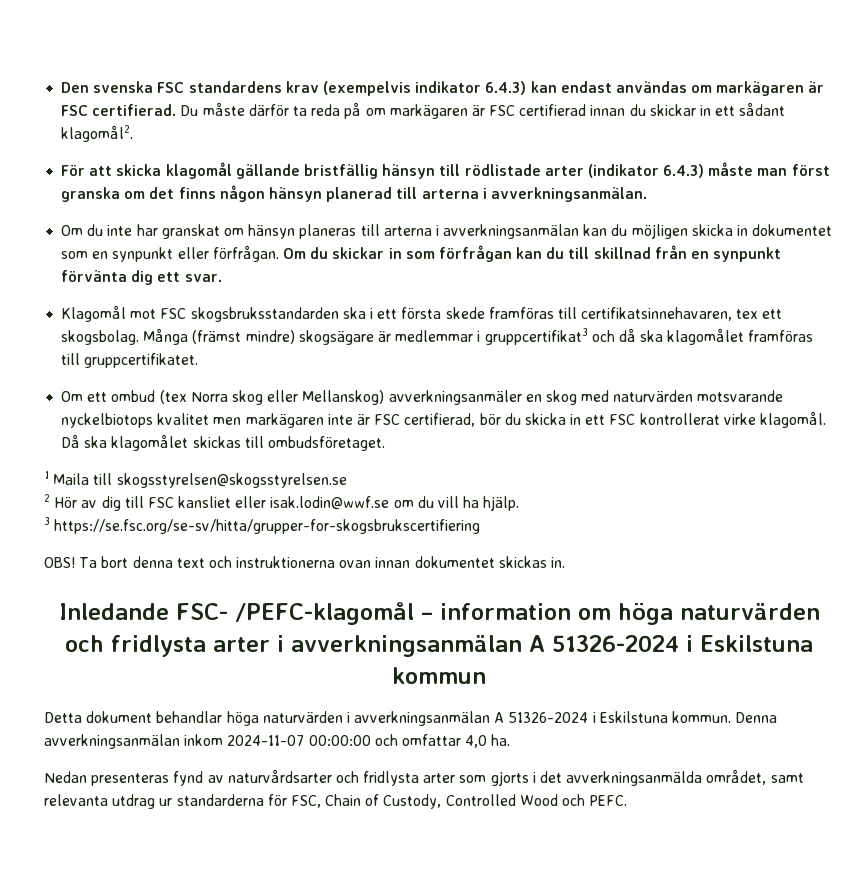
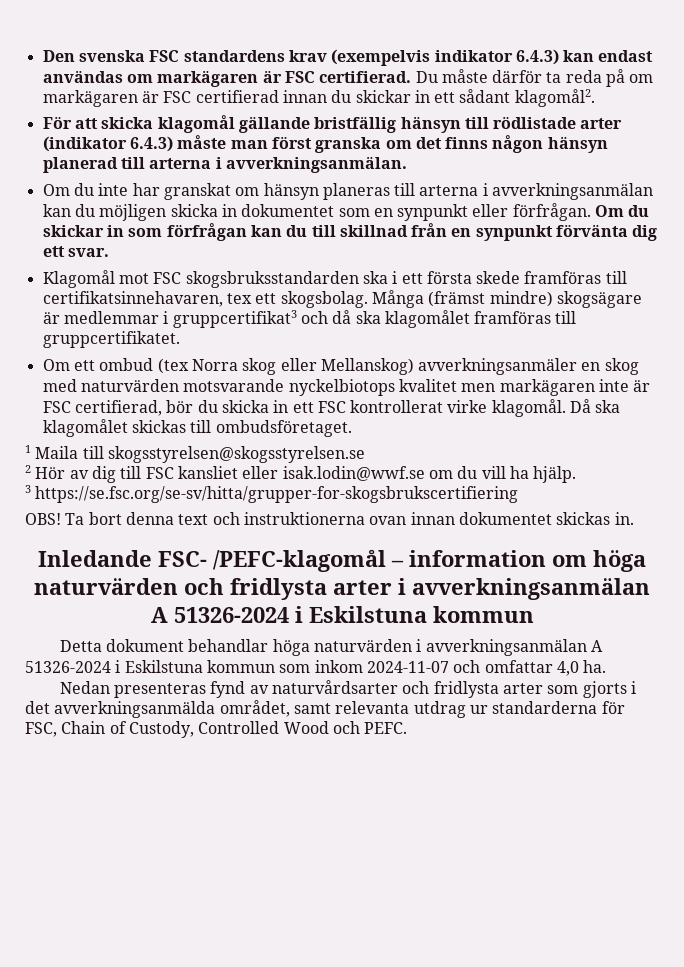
- Detta dokument behandlar höga naturvärden i avverkningsanmälan A 51326-2024 i Eskilstuna kommun. Denna avverkningsanmälan inkom 2024-11-07 00:00:00 och omfattar 4,0 ha.
+ Detta dokument behandlar höga naturvärden i avverkningsanmälan A 51326-2024 i Eskilstuna kommun som inkom 2024-11-07 och omfattar 4,0 ha.

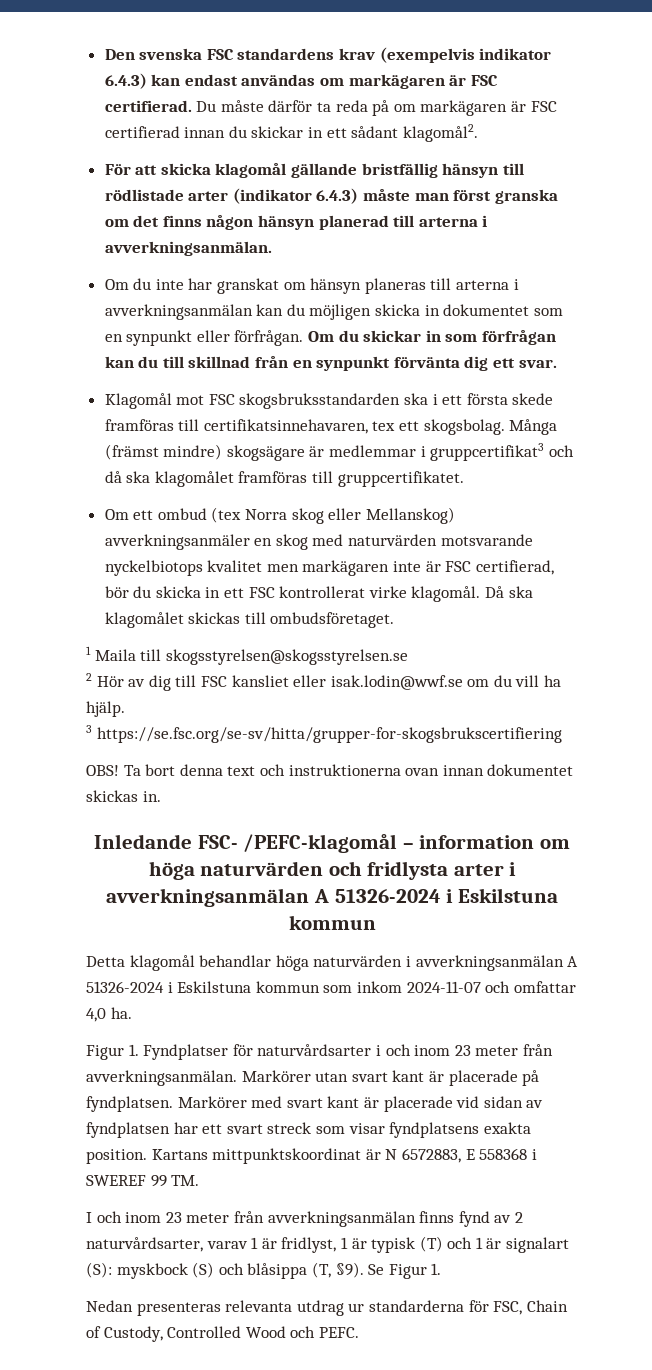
- Detta dokument behandlar höga naturvärden i avverkningsanmälan A 51326-2024 i Eskilstuna kommun som inkom 2024-11-07 och omfattar 4,0 ha.
+ Detta klagomål behandlar höga naturvärden i avverkningsanmälan A 51326-2024 i Eskilstuna kommun som inkom 2024-11-07 och omfattar 4,0 ha.
- Nedan presenteras fynd av naturvårdsarter och fridlysta arter som gjorts i det avverkningsanmälda området, samt relevanta utdrag ur standarderna för FSC, Chain of Custody, Controlled Wood och PEFC.
+ Figur 1. Fyndplatser för naturvårdsarter i och inom 23 meter från avverkningsanmälan. Markörer utan svart kant är placerade på fyndplatsen. Markörer med svart kant är placerade vid sidan av fyndplatsen har ett svart streck som visar fyndplatsens exakta position. Kartans mittpunktskoordinat är N 6572883, E 558368 i SWEREF 99 TM.
+ I och inom 23 meter från avverkningsanmälan finns fynd av 2 naturvårdsarter, varav 1 är fridlyst, 1 är typisk (T) och 1 är signalart (S): myskbock (S) och blåsippa (T, §9). Se Figur 1.
+ Nedan presenteras relevanta utdrag ur standarderna för FSC, Chain of Custody, Controlled Wood och PEFC.

